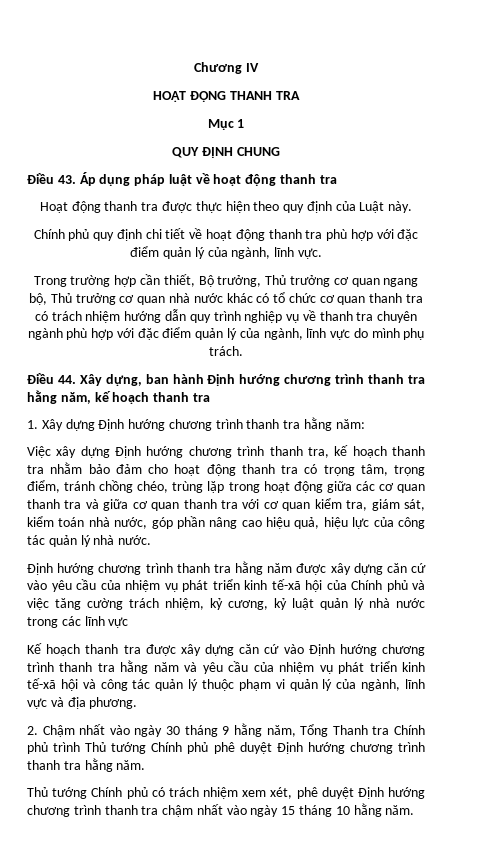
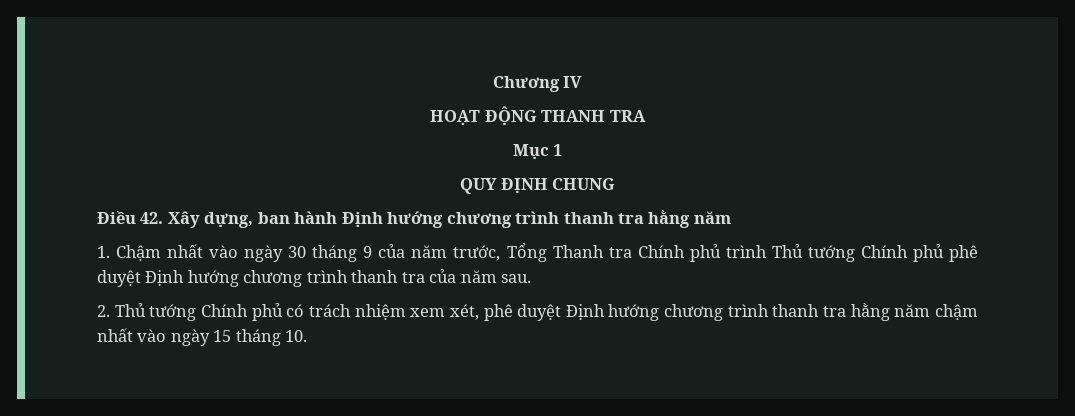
- Điều 43. Áp dụng pháp luật về hoạt động thanh tra
- Hoạt động thanh tra được thực hiện theo quy định của Luật này.
- Chính phủ quy định chi tiết về hoạt động thanh tra phù hợp với đặc điểm quản lý của ngành, lĩnh vực.
- Trong trường hợp cần thiết, Bộ trưởng, Thủ trưởng cơ quan ngang bộ, Thủ trưởng cơ quan nhà nước khác có tổ chức cơ quan thanh tra có trách nhiệm hướng dẫn quy trình nghiệp vụ về thanh tra chuyên ngành phù hợp với đặc điểm quản lý của ngành, lĩnh vực do mình phụ trách.
- Điều 44. Xây dựng, ban hành Định hướng chương trình thanh tra hằng năm, kế hoạch thanh tra
- 1. Xây dựng Định hướng chương trình thanh tra hằng năm:
- Việc xây dựng Định hướng chương trình thanh tra, kế hoạch thanh tra nhằm bảo đảm cho hoạt động thanh tra có trọng tâm, trọng điểm, tránh chồng chéo, trùng lặp trong hoạt động giữa các cơ quan thanh tra và giữa cơ quan thanh tra với cơ quan kiểm tra, giám sát, kiểm toán nhà nước, góp phần nâng cao hiệu quả, hiệu lực của công tác quản lý nhà nước.
- Định hướng chương trình thanh tra hằng năm được xây dựng căn cứ vào yêu cầu của nhiệm vụ phát triển kinh tế-xã hội của Chính phủ và việc tăng cường trách nhiệm, kỷ cương, kỷ luật quản lý nhà nước trong các lĩnh vực
- Kế hoạch thanh tra được xây dựng căn cứ vào Định hướng chương trình thanh tra hằng năm và yêu cầu của nhiệm vụ phát triển kinh tế-xã hội và công tác quản lý thuộc phạm vi quản lý của ngành, lĩnh vực và địa phương.
- 2. Chậm nhất vào ngày 30 tháng 9 hằng năm, Tổng Thanh tra Chính phủ trình Thủ tướng Chính phủ phê duyệt Định hướng chương trình thanh tra hằng năm.
- Thủ tướng Chính phủ có trách nhiệm xem xét, phê duyệt Định hướng chương trình thanh tra chậm nhất vào ngày 15 tháng 10 hằng năm.
+ Điều 42. Xây dựng, ban hành Định hướng chương trình thanh tra hằng năm
+ 1. Chậm nhất vào ngày 30 tháng 9 của năm trước, Tổng Thanh tra Chính phủ trình Thủ tướng Chính phủ phê duyệt Định hướng chương trình thanh tra của năm sau.
+ 2. Thủ tướng Chính phủ có trách nhiệm xem xét, phê duyệt Định hướng chương trình thanh tra hằng năm chậm nhất vào ngày 15 tháng 10.

